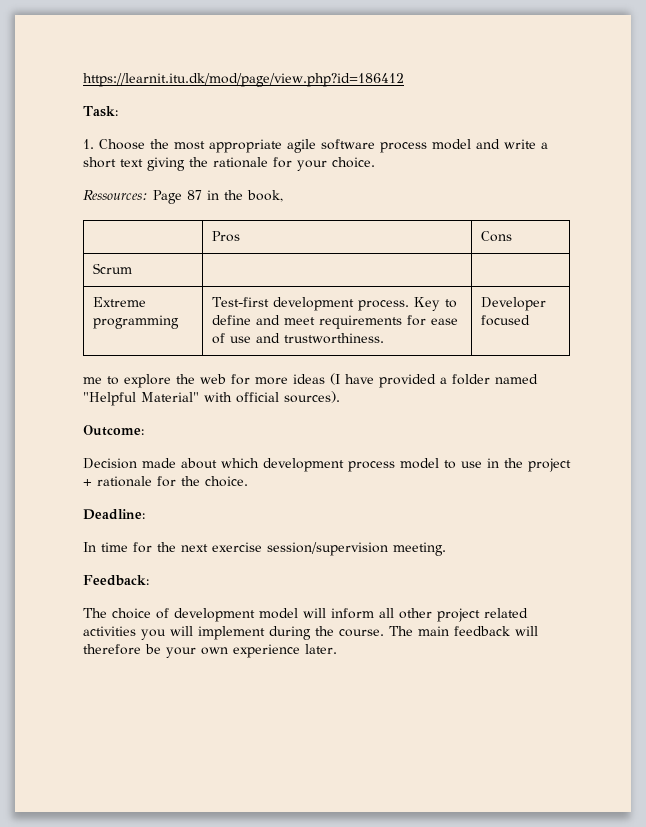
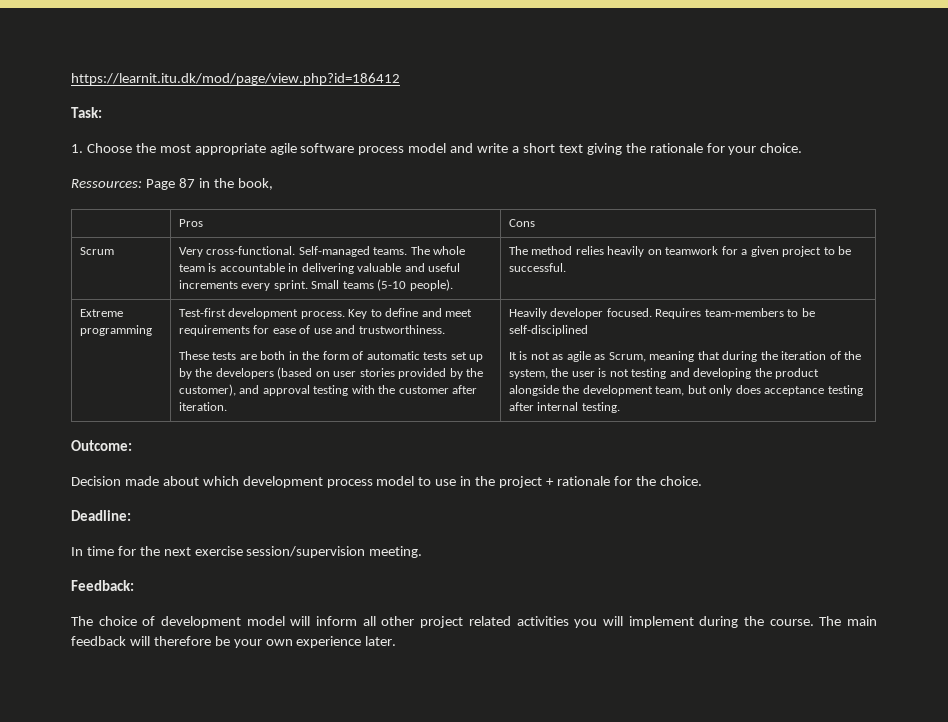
- Scrum | |
+ Scrum | Very cross-functional. Self-managed teams. The whole team is accountable in delivering valuable and useful increments every sprint. Small teams (5-10 people). | The method relies heavily on teamwork for a given project to be successful.
- Developer focused
- me to explore the web for more ideas (I have provided a folder named "Helpful Material" with official sources).
+ These tests are both in the form of automatic tests set up by the developers (based on user stories provided by the customer), and approval testing with the customer after iteration. | Heavily developer focused. Requires team-members to be self-disciplined
+ It is not as agile as Scrum, meaning that during the iteration of the system, the user is not testing and developing the product alongside the development team, but only does acceptance testing after internal testing.

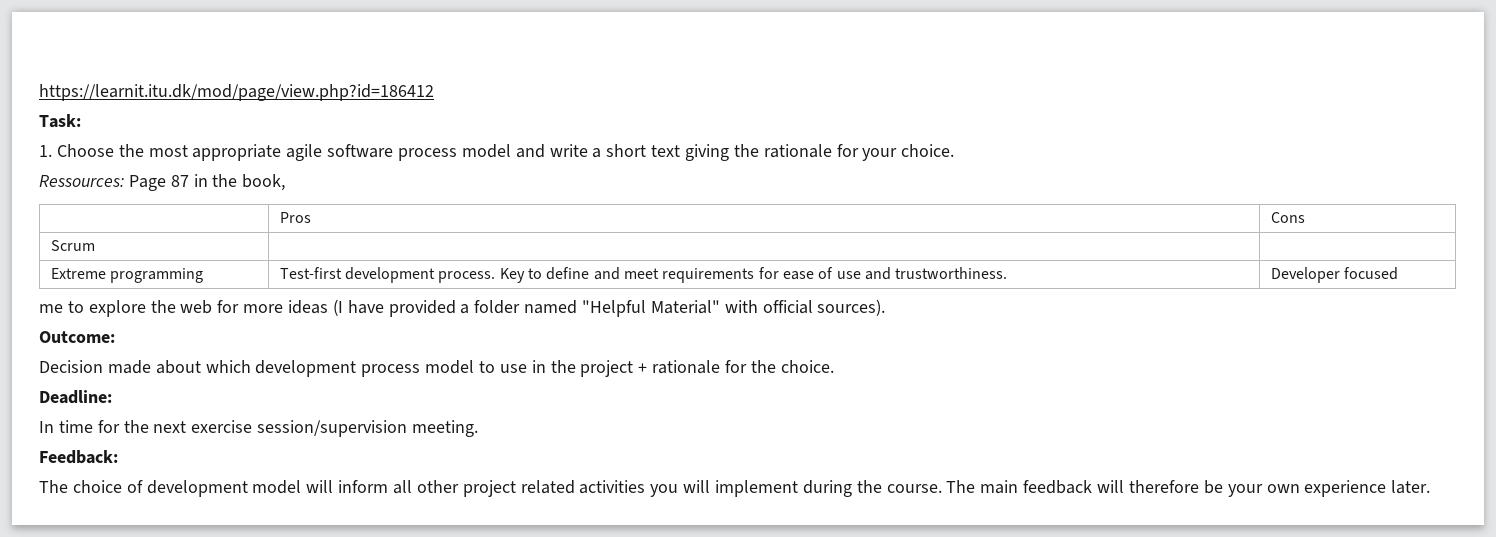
- Scrum | Very cross-functional. Self-managed teams. The whole team is accountable in delivering valuable and useful increments every sprint. Small teams (5-10 people). | The method relies heavily on teamwork for a given project to be successful.
+ Scrum | |
- These tests are both in the form of automatic tests set up by the developers (based on user stories provided by the customer), and approval testing with the customer after iteration. | Heavily developer focused. Requires team-members to be self-disciplined
- It is not as agile as Scrum, meaning that during the iteration of the system, the user is not testing and developing the product alongside the development team, but only does acceptance testing after internal testing.
+ Developer focused
+ me to explore the web for more ideas (I have provided a folder named "Helpful Material" with official sources).

